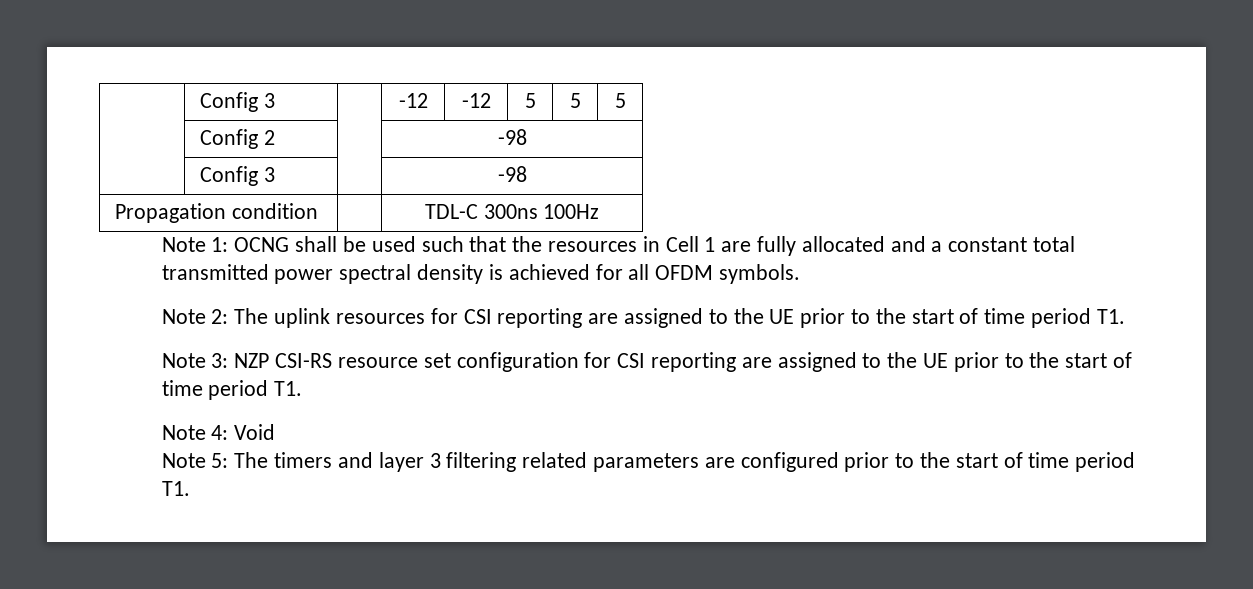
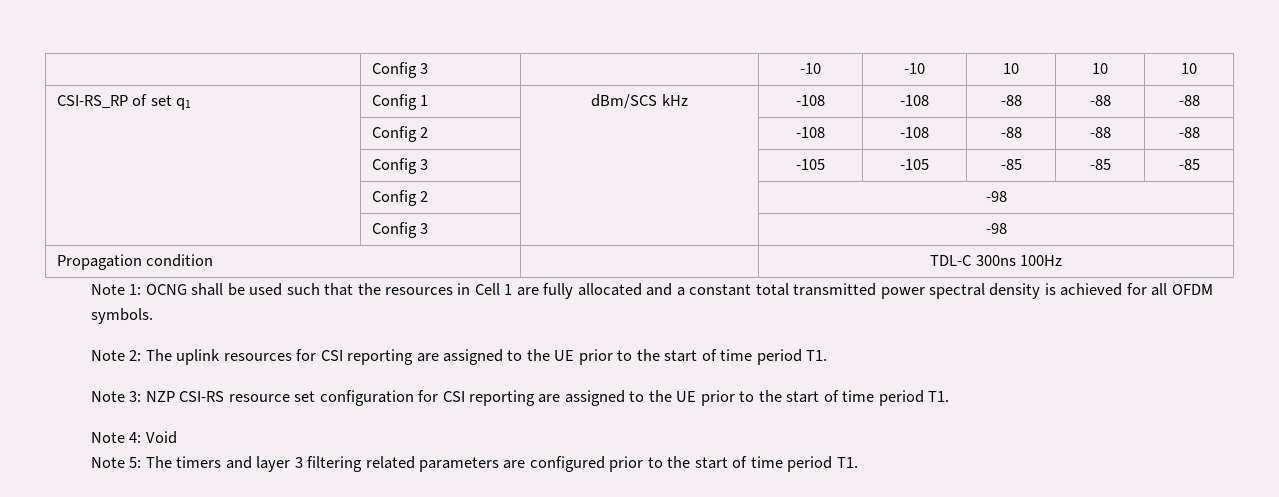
- | Config 3 | | -12 | -12 | 5 | 5 | 5
+ | Config 3 | | -10 | -10 | 10 | 10 | 10
+ CSI-RS_RP of set q1 | Config 1 | dBm/SCS kHz | -108 | -108 | -88 | -88 | -88
+ | Config 2 | | -108 | -108 | -88 | -88 | -88
+ | Config 3 | | -105 | -105 | -85 | -85 | -85

